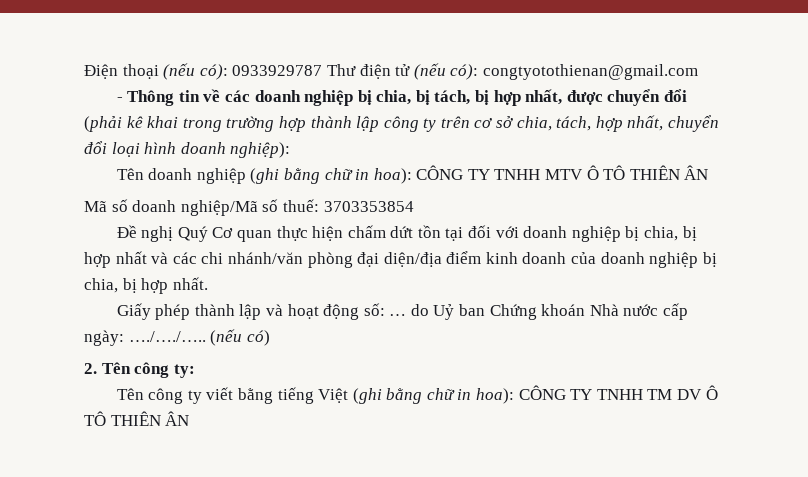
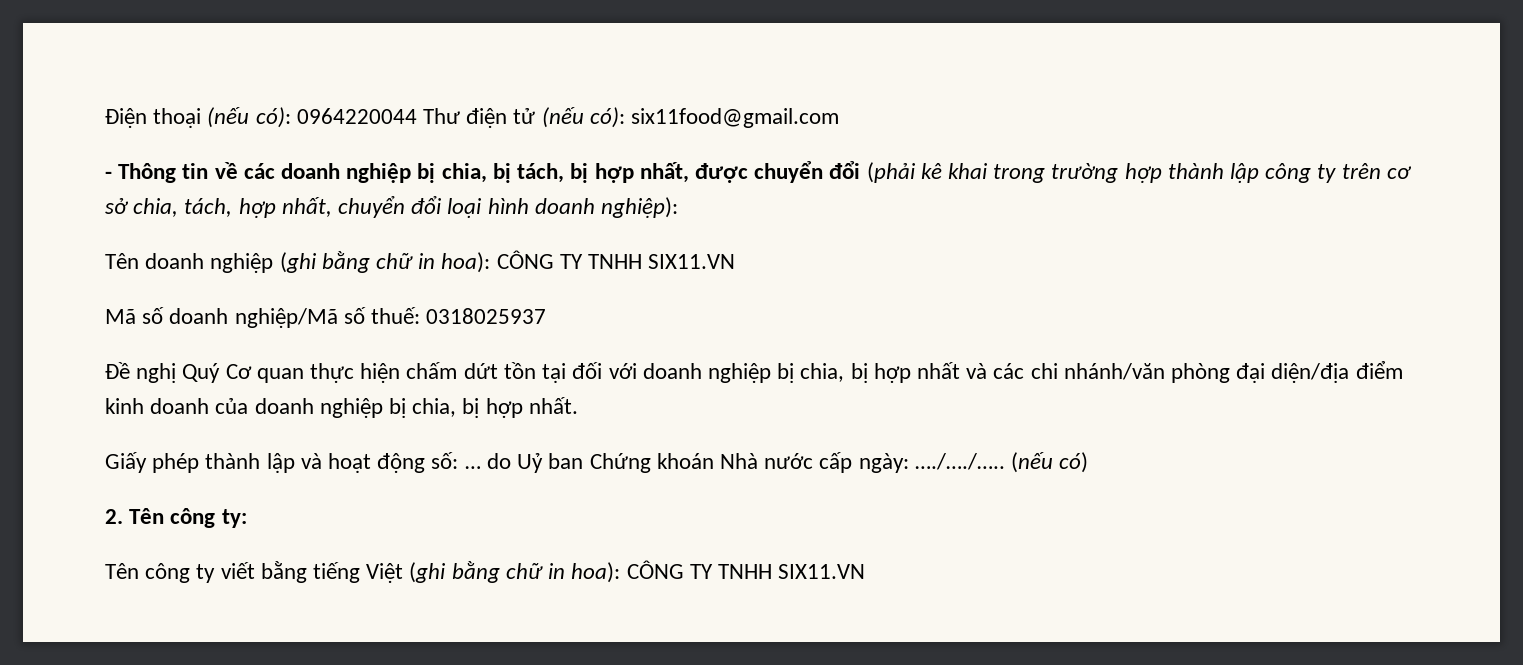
- Điện thoại (nếu có): 0933929787 Thư điện tử (nếu có): congtyotothienan@gmail.com
+ Điện thoại (nếu có): 0964220044 Thư điện tử (nếu có): six11food@gmail.com
- Tên doanh nghiệp (ghi bằng chữ in hoa): CÔNG TY TNHH MTV Ô TÔ THIÊN ÂN
+ Tên doanh nghiệp (ghi bằng chữ in hoa): CÔNG TY TNHH SIX11.VN
- Mã số doanh nghiệp/Mã số thuế: 3703353854
+ Mã số doanh nghiệp/Mã số thuế: 0318025937
- Tên công ty viết bằng tiếng Việt (ghi bằng chữ in hoa): CÔNG TY TNHH TM DV Ô TÔ THIÊN ÂN
+ Tên công ty viết bằng tiếng Việt (ghi bằng chữ in hoa): CÔNG TY TNHH SIX11.VN

